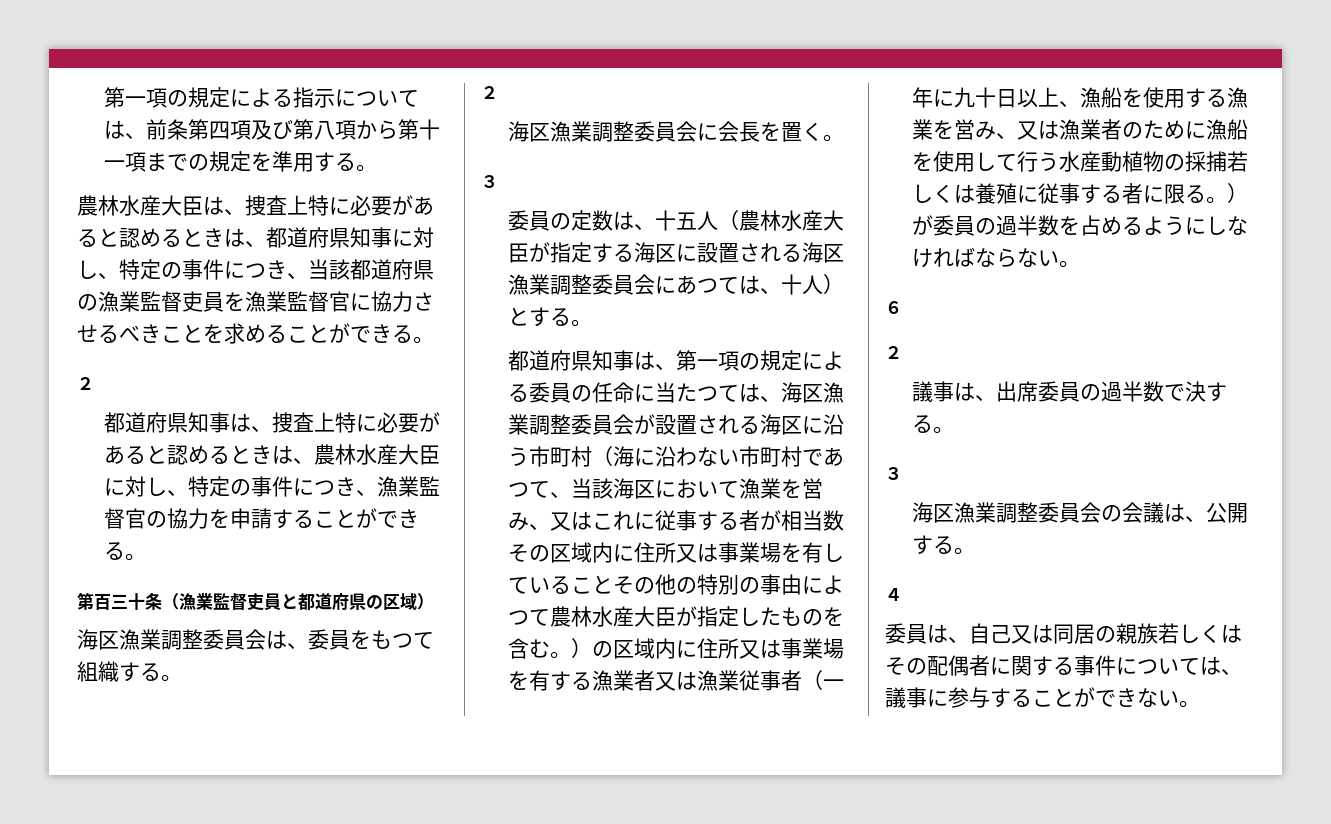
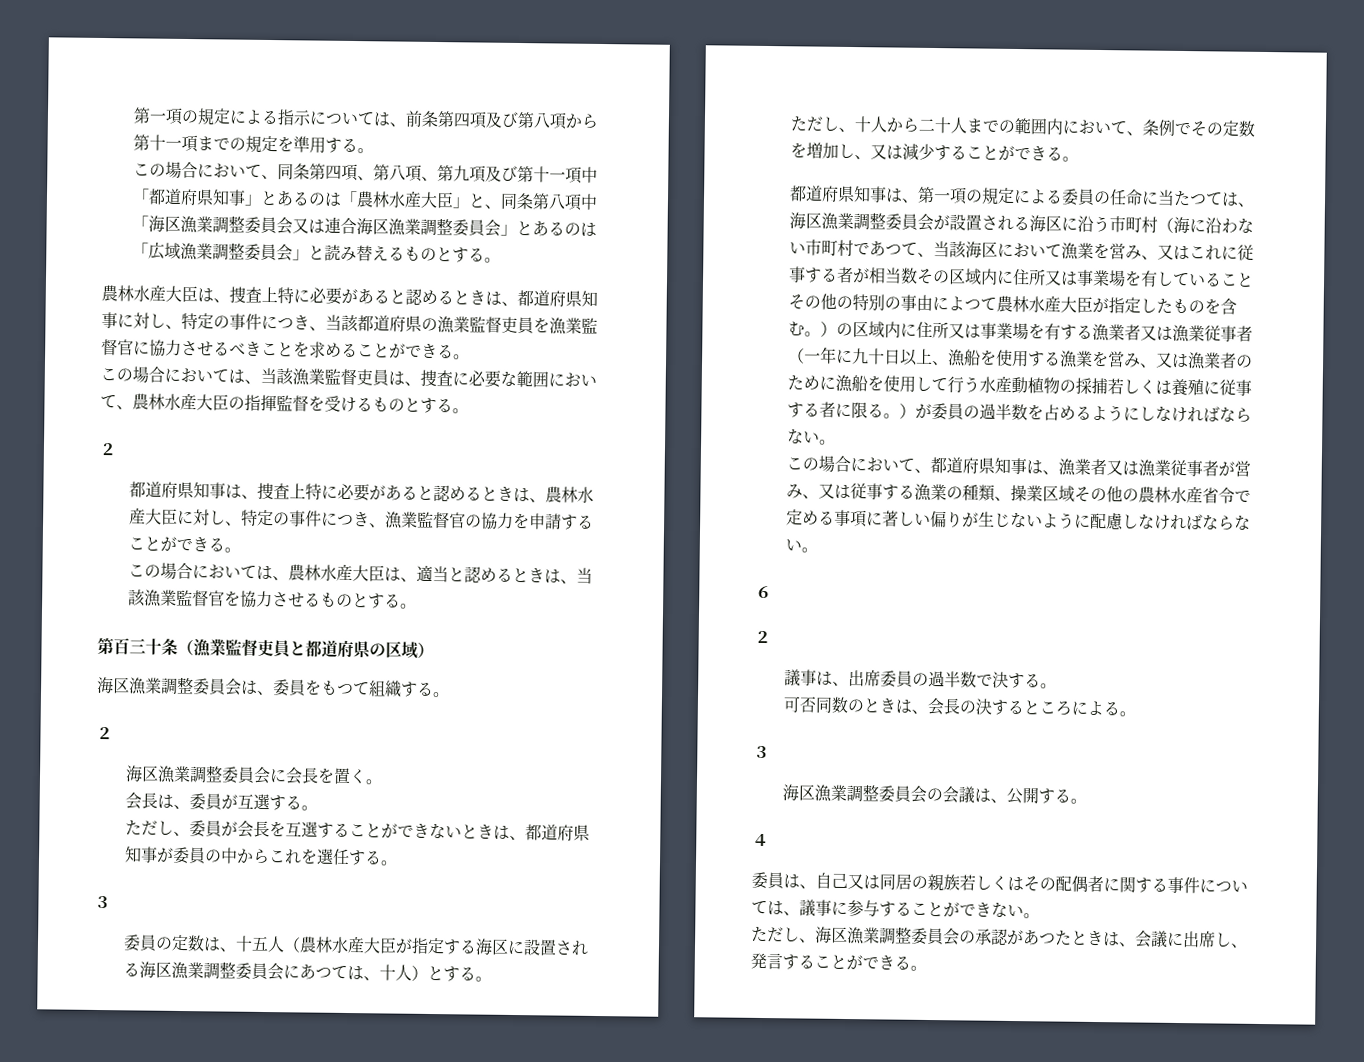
+ この場合において、同条第四項、第八項、第九項及び第十一項中「都道府県知事」とあるのは「農林水産大臣」と、同条第八項中「海区漁業調整委員会又は連合海区漁業調整委員会」とあるのは「広域漁業調整委員会」と読み替えるものとする。
+ この場合においては、当該漁業監督吏員は、捜査に必要な範囲において、農林水産大臣の指揮監督を受けるものとする。
+ この場合においては、農林水産大臣は、適当と認めるときは、当該漁業監督官を協力させるものとする。
+ 会長は、委員が互選する。
+ ただし、委員が会長を互選することができないときは、都道府県知事が委員の中からこれを選任する。
+ ただし、十人から二十人までの範囲内において、条例でその定数を増加し、又は減少することができる。
+ この場合において、都道府県知事は、漁業者又は漁業従事者が営み、又は従事する漁業の種類、操業区域その他の農林水産省令で定める事項に著しい偏りが生じないように配慮しなければならない。
+ 可否同数のときは、会長の決するところによる。
+ ただし、海区漁業調整委員会の承認があつたときは、会議に出席し、発言することができる。

